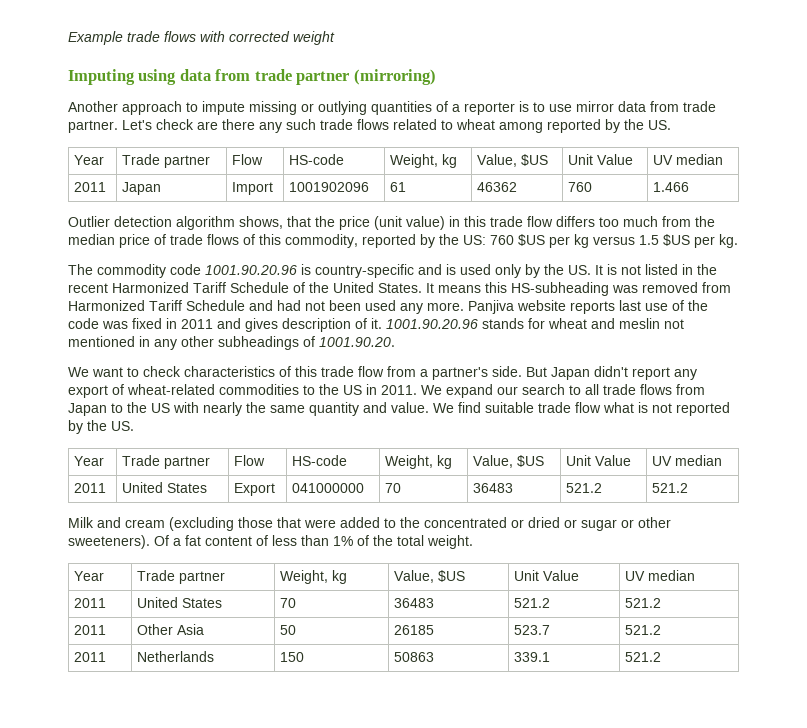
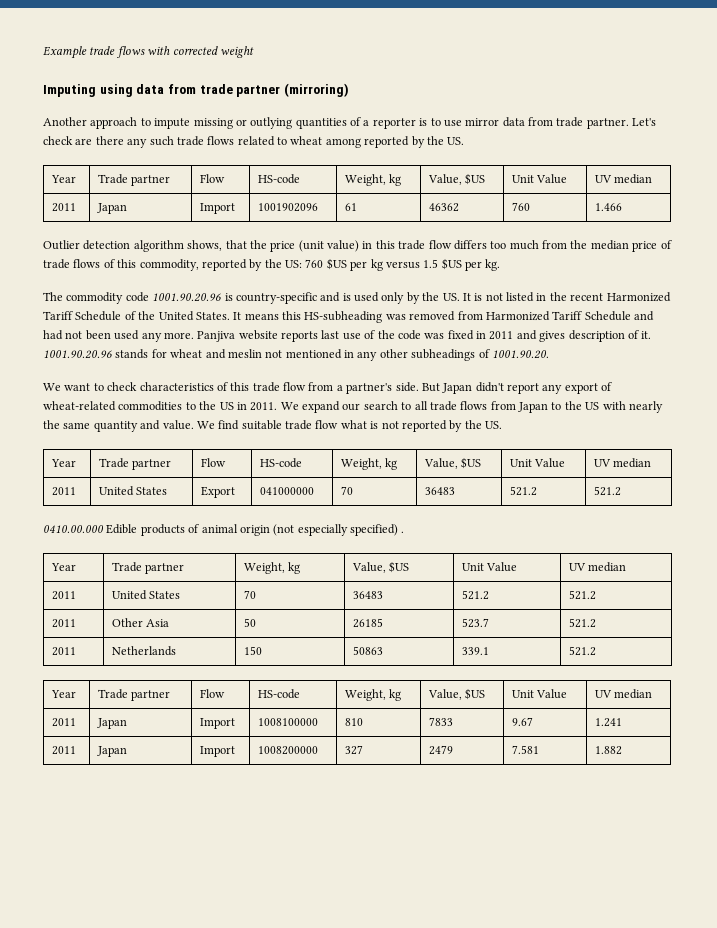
- Milk and cream (excluding those that were added to the concentrated or dried or sugar or other sweeteners). Of a fat content of less than 1% of the total weight.
+ 0410.00.000 Edible products of animal origin (not especially specified) .
  2011 | Netherlands | 150 | 50863 | 339.1 | 521.2
+ Year | Trade partner | Flow | HS-code | Weight, kg | Value, $US | Unit Value | UV median
+ 2011 | Japan | Import | 1008100000 | 810 | 7833 | 9.67 | 1.241
+ 2011 | Japan | Import | 1008200000 | 327 | 2479 | 7.581 | 1.882

